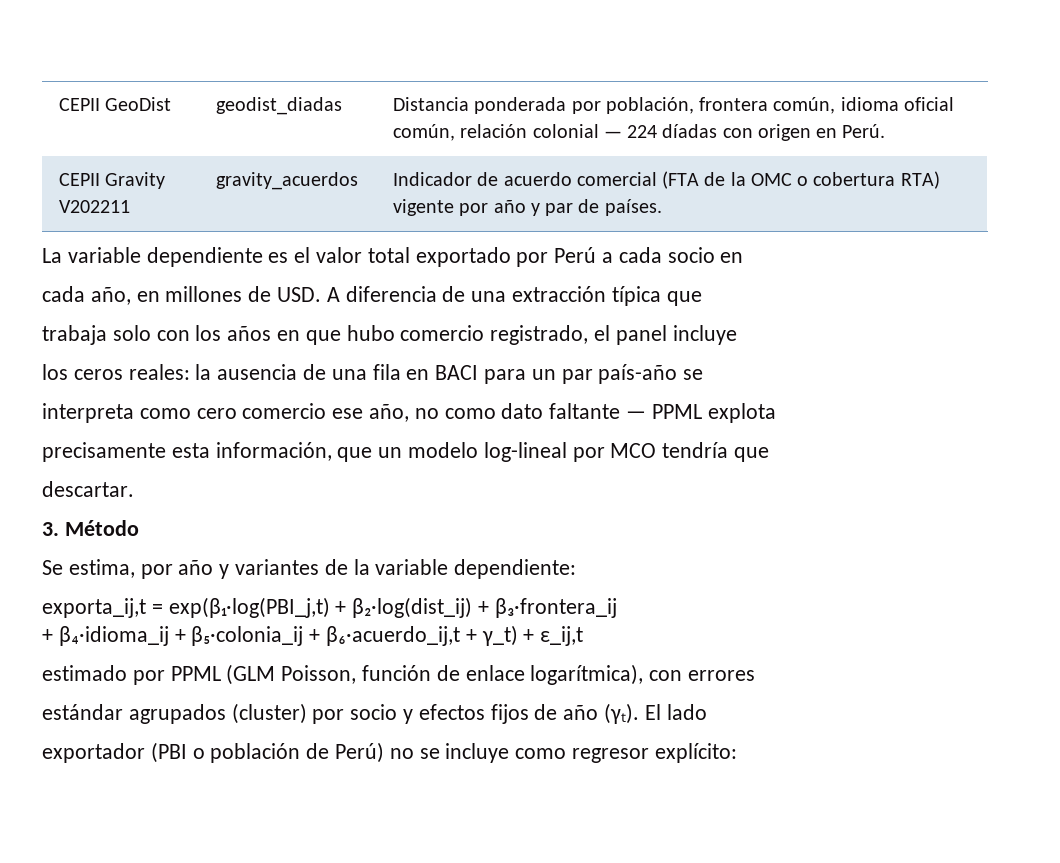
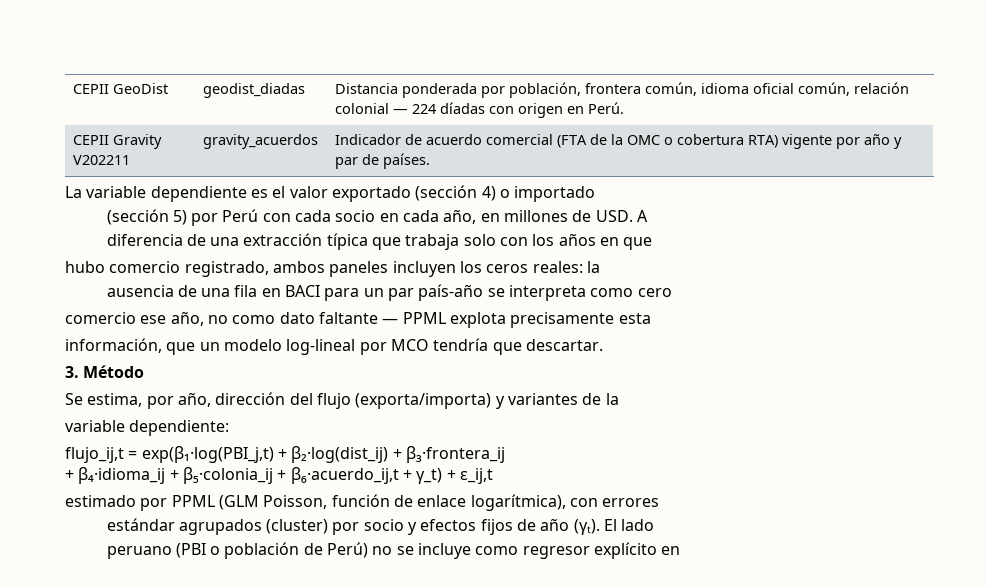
- La variable dependiente es el valor total exportado por Perú a cada socio en
- cada año, en millones de USD. A diferencia de una extracción típica que
- trabaja solo con los años en que hubo comercio registrado, el panel incluye
- los ceros reales: la ausencia de una fila en BACI para un par país-año se
- interpreta como cero comercio ese año, no como dato faltante — PPML explota
- precisamente esta información, que un modelo log-lineal por MCO tendría que
- descartar.
+ La variable dependiente es el valor exportado (sección 4) o importado
+ (sección 5) por Perú con cada socio en cada año, en millones de USD. A
+ diferencia de una extracción típica que trabaja solo con los años en que
+ hubo comercio registrado, ambos paneles incluyen los ceros reales: la
+ ausencia de una fila en BACI para un par país-año se interpreta como cero
+ comercio ese año, no como dato faltante — PPML explota precisamente esta
+ información, que un modelo log-lineal por MCO tendría que descartar.
- Se estima, por año y variantes de la variable dependiente:
+ Se estima, por año, dirección del flujo (exporta/importa) y variantes de la
+ variable dependiente:
- exporta_ij,t = exp(β₁·log(PBI_j,t) + β₂·log(dist_ij) + β₃·frontera_ij
+ flujo_ij,t = exp(β₁·log(PBI_j,t) + β₂·log(dist_ij) + β₃·frontera_ij
- exportador (PBI o población de Perú) no se incluye como regresor explícito:
+ peruano (PBI o población de Perú) no se incluye como regresor explícito en

